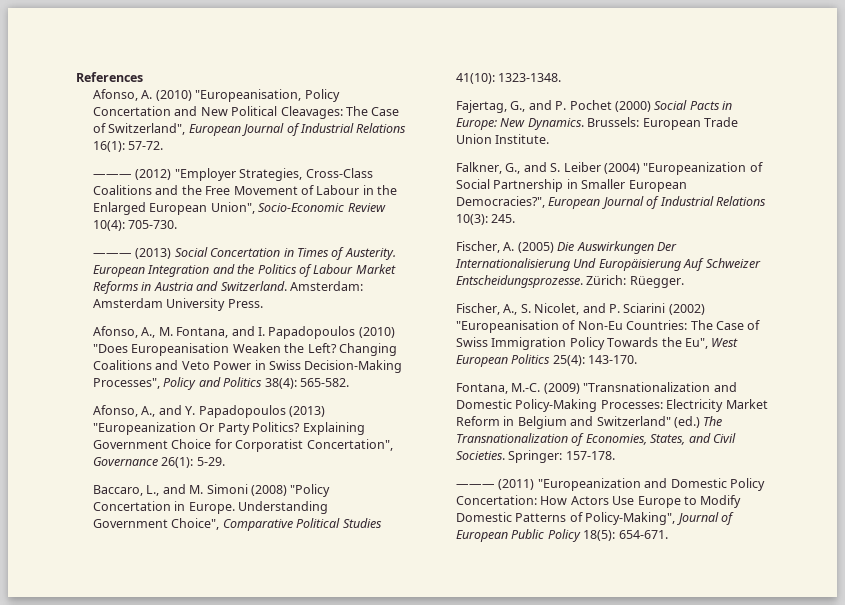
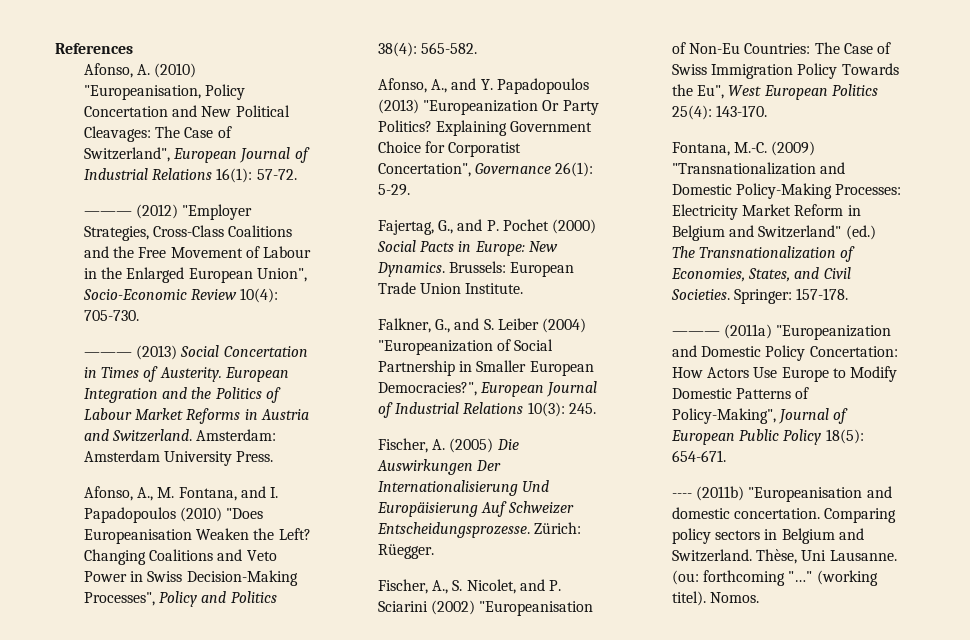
- Baccaro, L., and M. Simoni (2008) "Policy Concertation in Europe. Understanding Government Choice", Comparative Political Studies 41(10): 1323-1348.
- ——— (2011) "Europeanization and Domestic Policy Concertation: How Actors Use Europe to Modify Domestic Patterns of Policy-Making", Journal of European Public Policy 18(5): 654-671.
+ ——— (2011a) "Europeanization and Domestic Policy Concertation: How Actors Use Europe to Modify Domestic Patterns of Policy-Making", Journal of European Public Policy 18(5): 654-671.
+ ---- (2011b) "Europeanisation and domestic concertation. Comparing policy sectors in Belgium and Switzerland. Thèse, Uni Lausanne. (ou: forthcoming "…" (working titel). Nomos.

